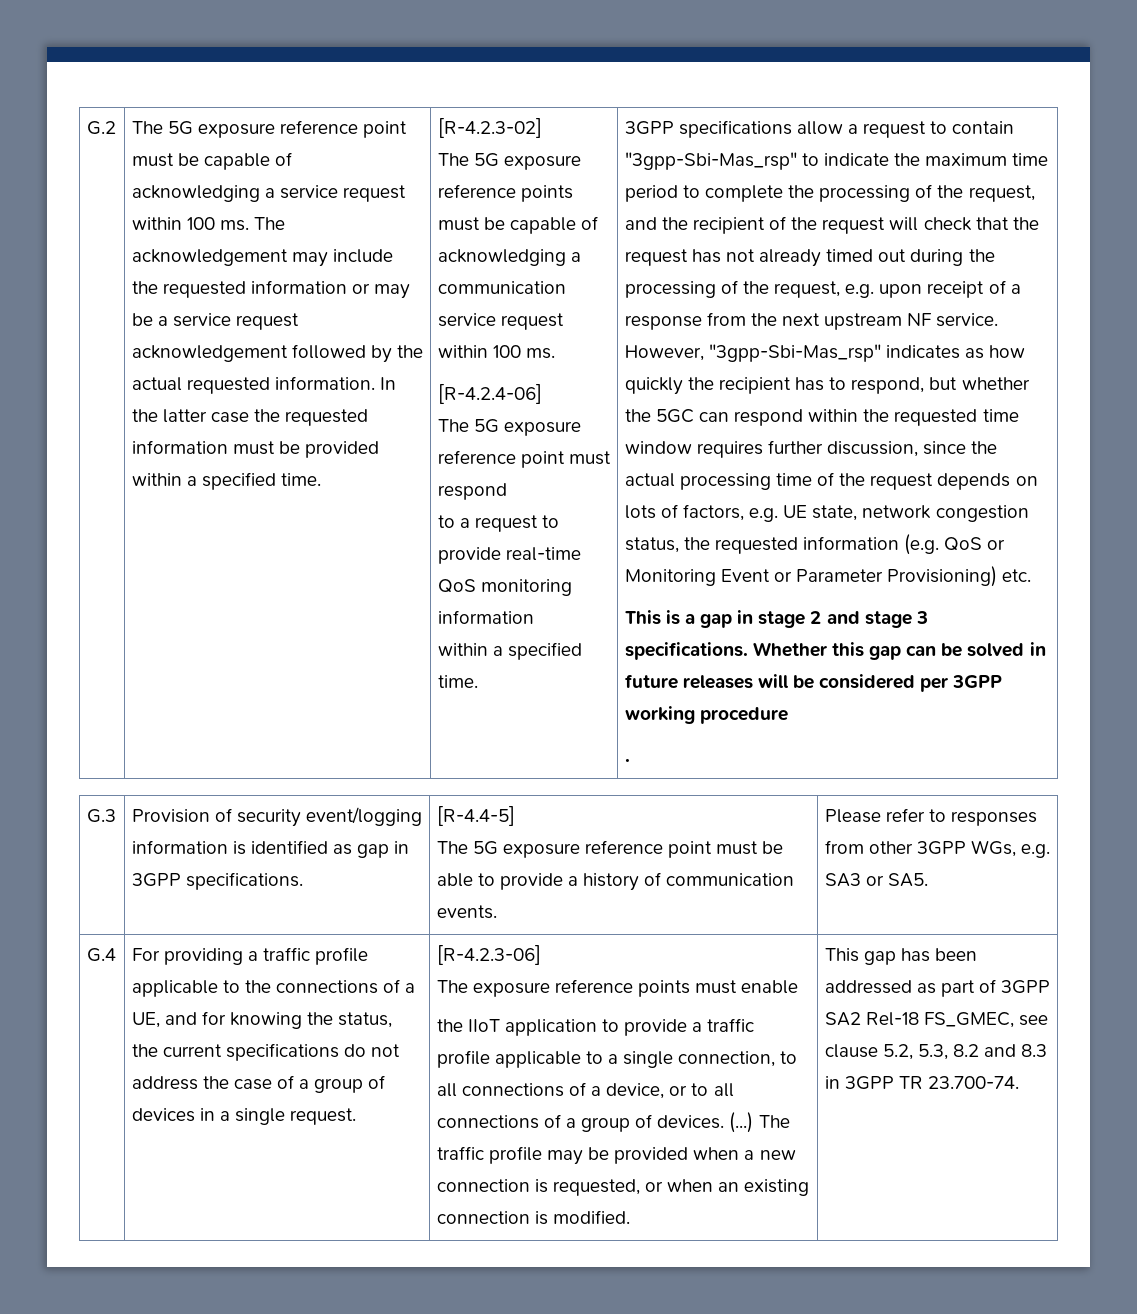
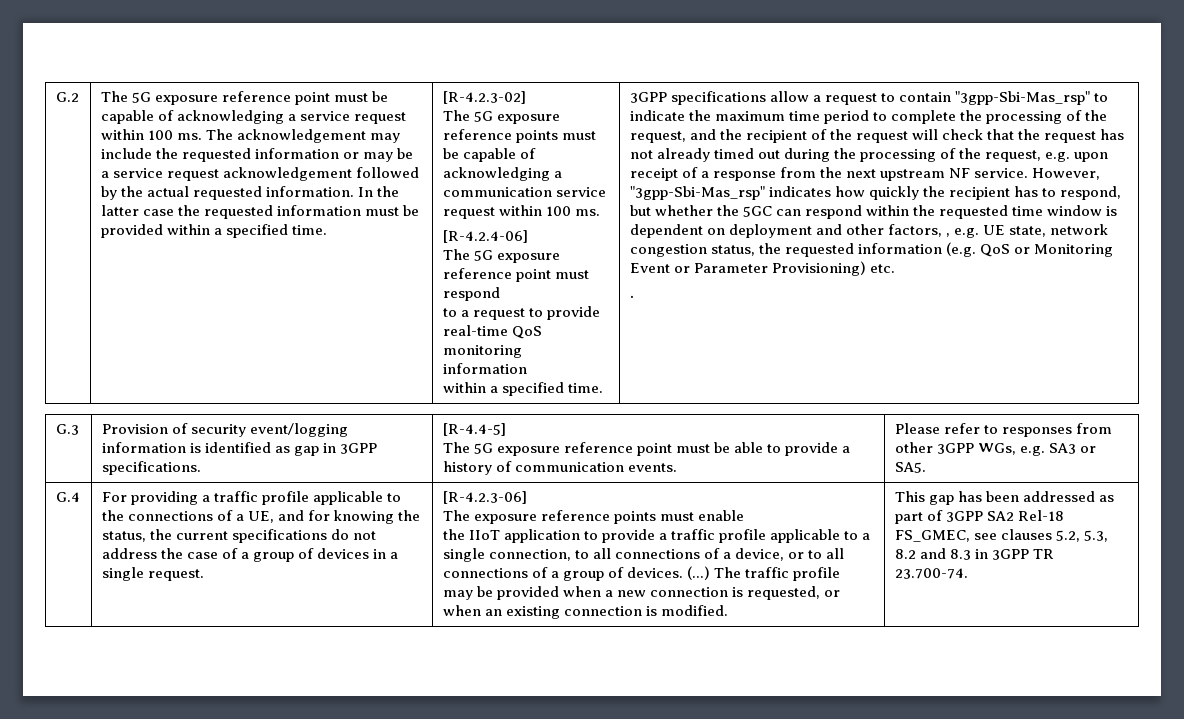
- However, "3gpp-Sbi-Mas_rsp" indicates as how quickly the recipient has to respond, but whether the 5GC can respond within the requested time window requires further discussion, since the actual processing time of the request depends on lots of factors, e.g. UE state, network congestion status, the requested information (e.g. QoS or Monitoring Event or Parameter Provisioning) etc.
+ However, "3gpp-Sbi-Mas_rsp" indicates how quickly the recipient has to respond, but whether the 5GC can respond within the requested time window is dependent on deployment and other factors, , e.g. UE state, network congestion status, the requested information (e.g. QoS or Monitoring Event or Parameter Provisioning) etc.
- This is a gap in stage 2 and stage 3 specifications. Whether this gap can be solved in future releases will be considered per 3GPP working procedure
- This gap has been addressed as part of 3GPP SA2 Rel-18 FS_GMEC, see clause 5.2, 5.3, 8.2 and 8.3 in 3GPP TR 23.700-74.
+ This gap has been addressed as part of 3GPP SA2 Rel-18 FS_GMEC, see clauses 5.2, 5.3, 8.2 and 8.3 in 3GPP TR 23.700-74.

